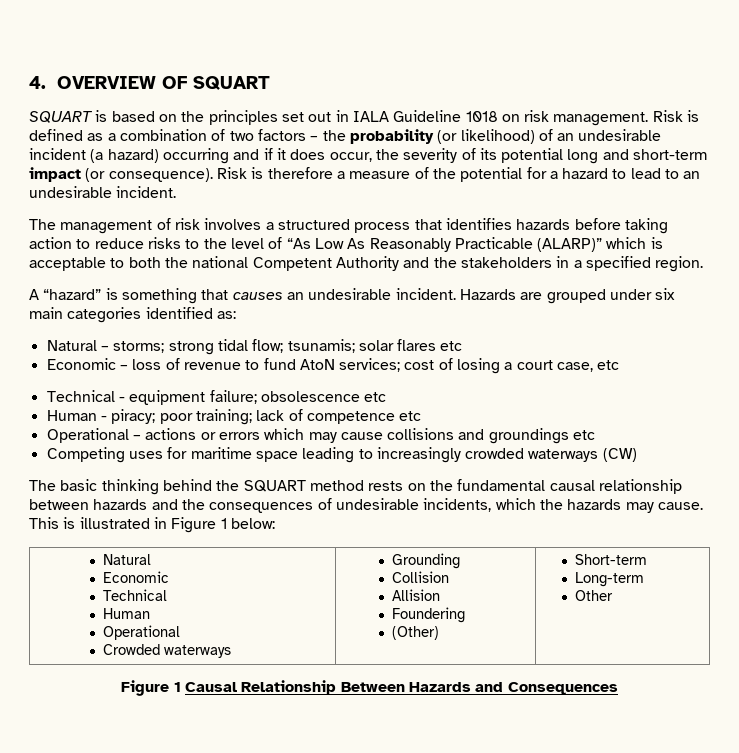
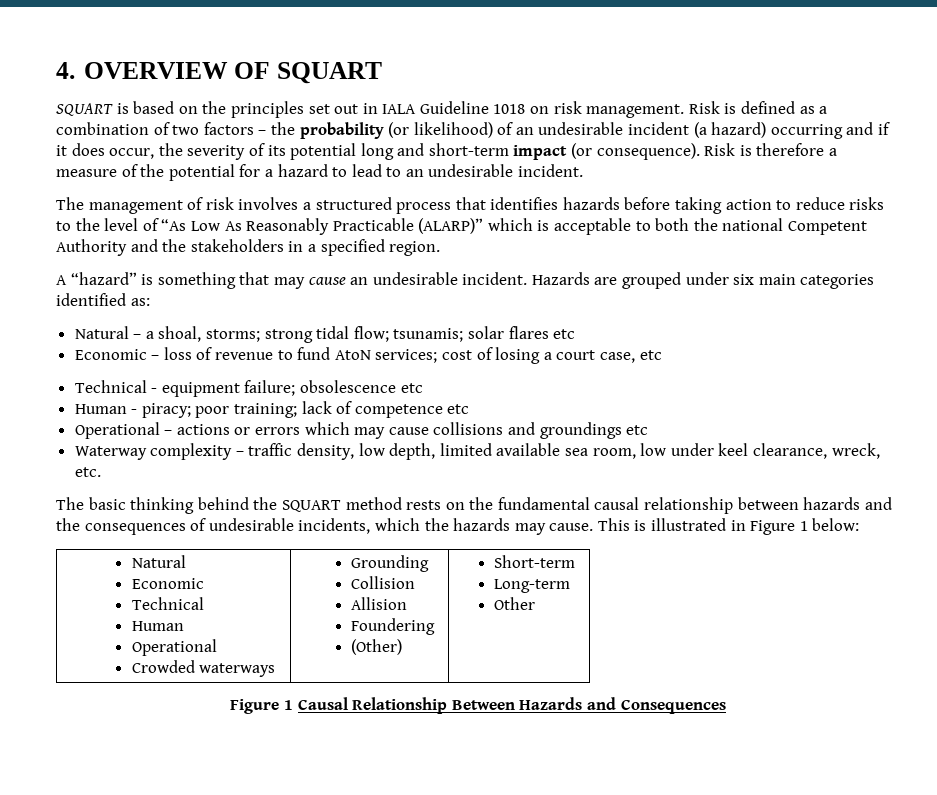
- A “hazard” is something that causes an undesirable incident.
+ A “hazard” is something that may cause an undesirable incident.
- Natural – storms; strong tidal flow; tsunamis; solar flares etc
+ Natural – a shoal, storms; strong tidal flow; tsunamis; solar flares etc
- Competing uses for maritime space leading to increasingly crowded waterways (CW)
+ Waterway complexity – traffic density, low depth, limited available sea room, low under keel clearance, wreck, etc.

